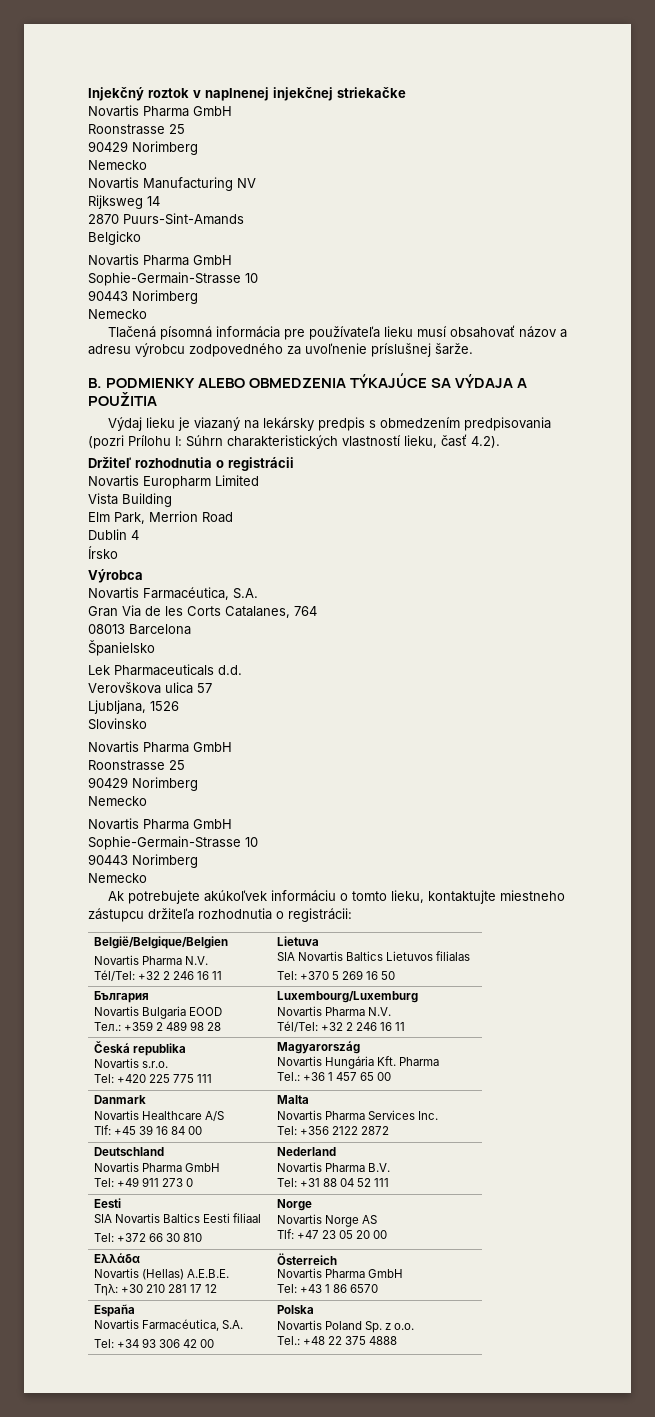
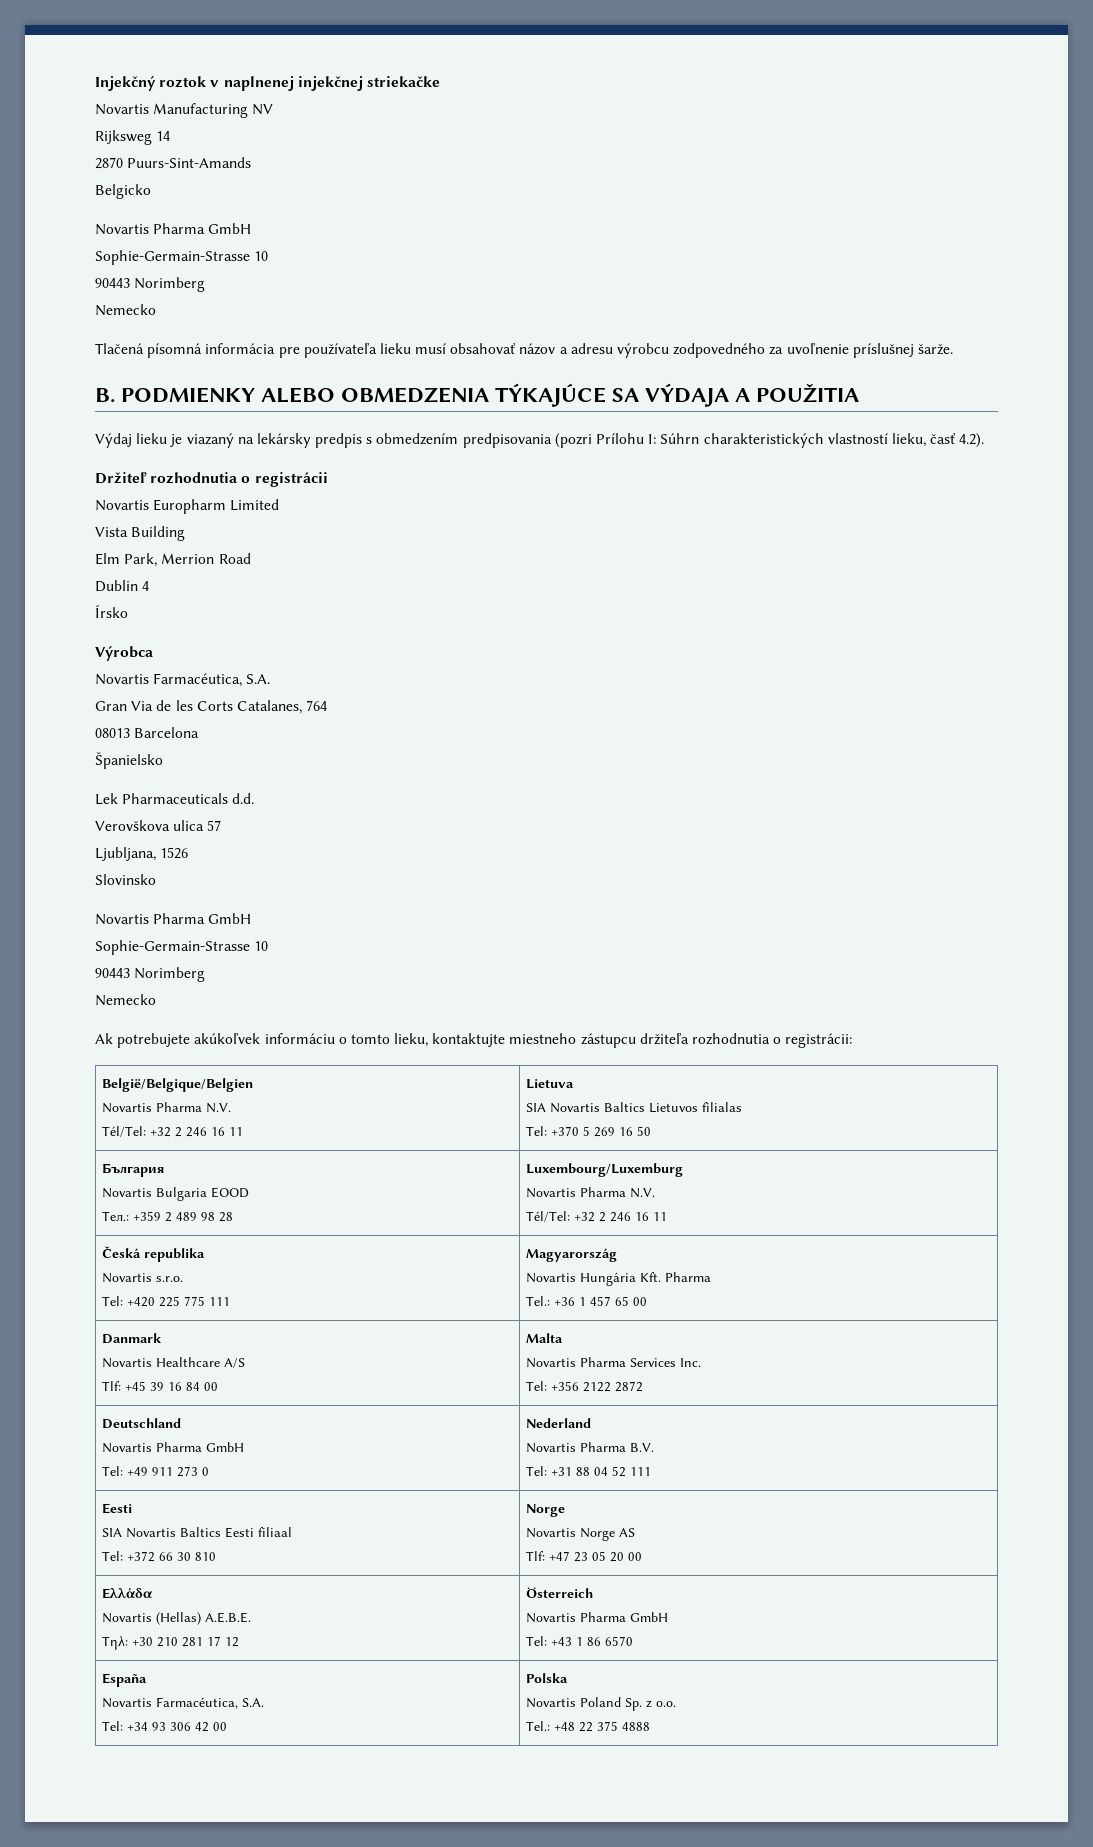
  Injekčný roztok v naplnenej injekčnej striekačke
- Novartis Pharma GmbH
- Roonstrasse 25
- 90429 Norimberg
- Nemecko
  Slovinsko
- Novartis Pharma GmbH
- Roonstrasse 25
- 90429 Norimberg
- Nemecko

